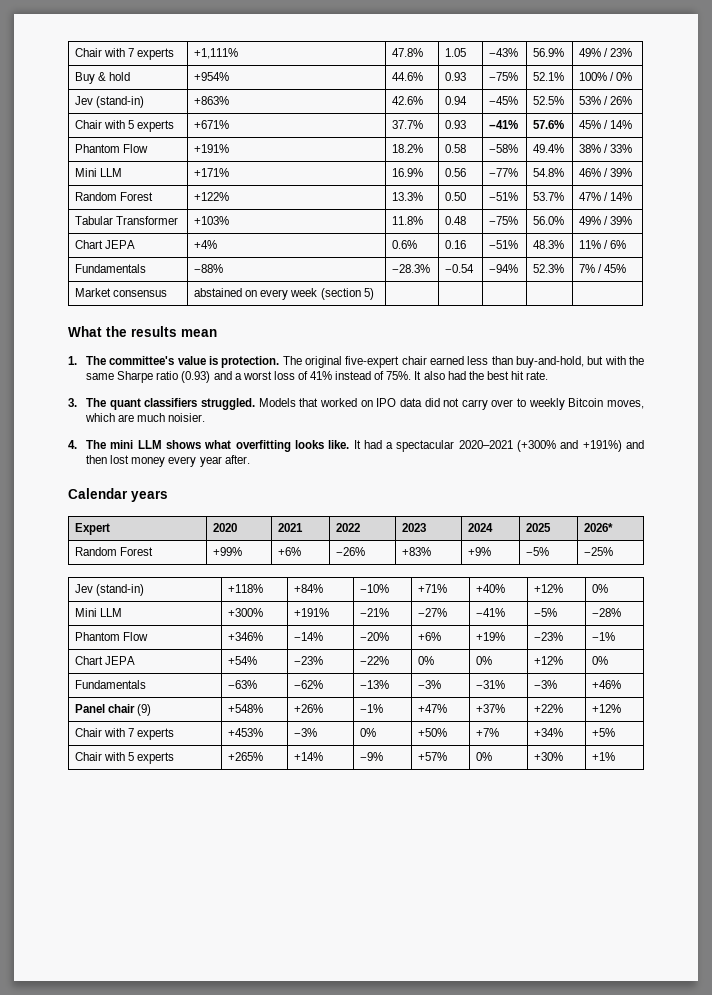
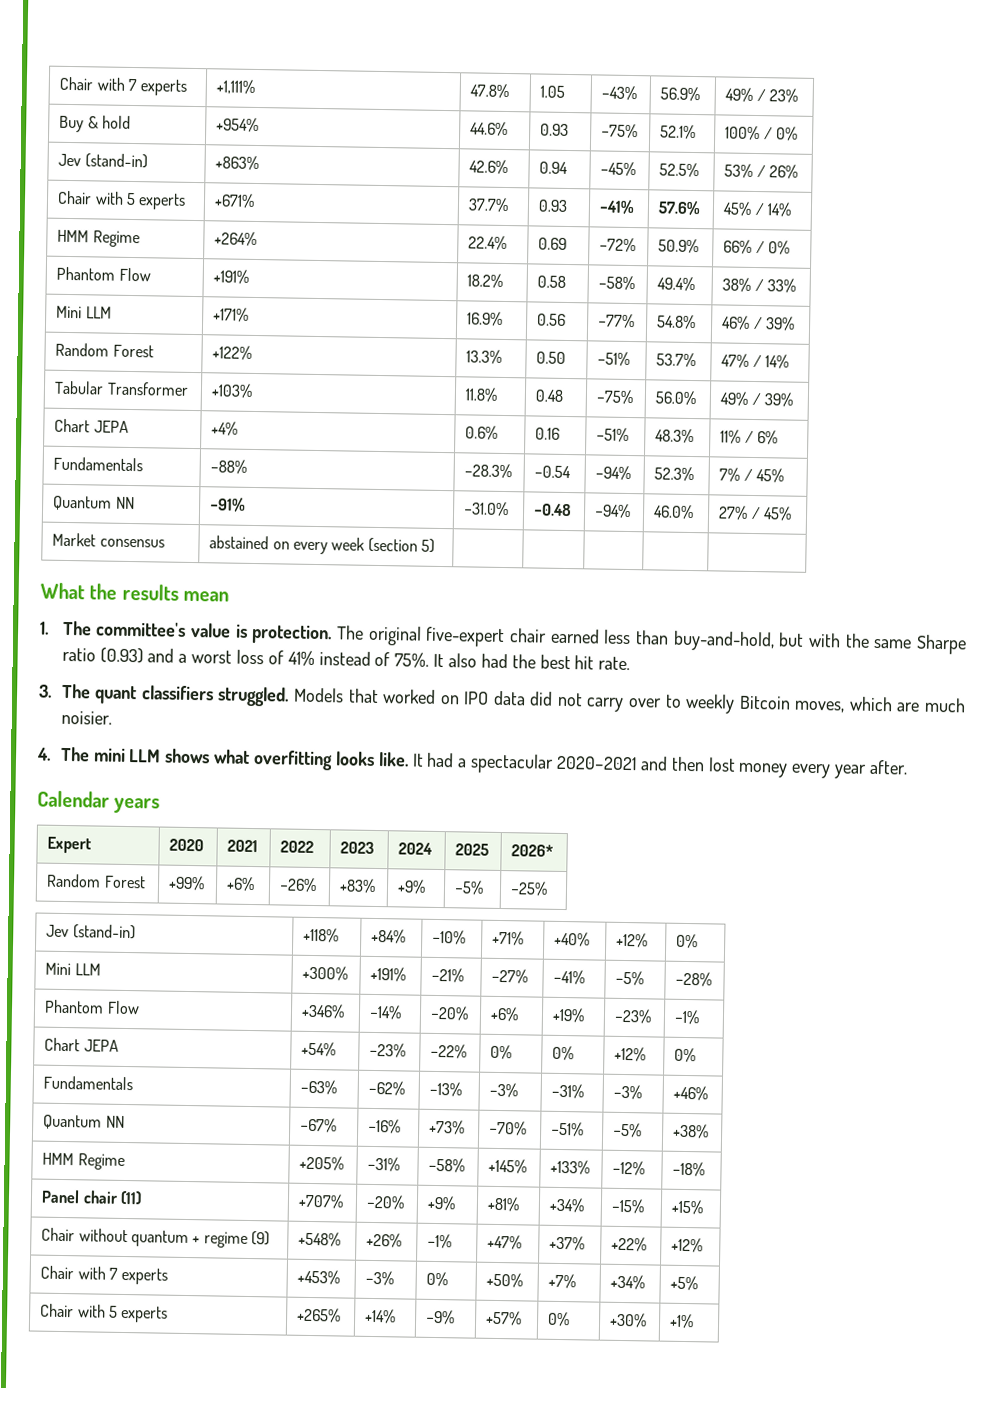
+ HMM Regime | +264% | 22.4% | 0.69 | −72% | 50.9% | 66% / 0%
+ Quantum NN | −91% | −31.0% | −0.48 | −94% | 46.0% | 27% / 45%
- It had a spectacular 2020–2021 (+300% and +191%) and then lost money every year after.
+ It had a spectacular 2020–2021 and then lost money every year after.
- Panel chair (9) | +548% | +26% | −1% | +47% | +37% | +22% | +12%
+ Quantum NN | −67% | −16% | +73% | −70% | −51% | −5% | +38%
+ HMM Regime | +205% | −31% | −58% | +145% | +133% | −12% | −18%
+ Panel chair (11) | +707% | −20% | +9% | +81% | +34% | −15% | +15%
+ Chair without quantum + regime (9) | +548% | +26% | −1% | +47% | +37% | +22% | +12%

